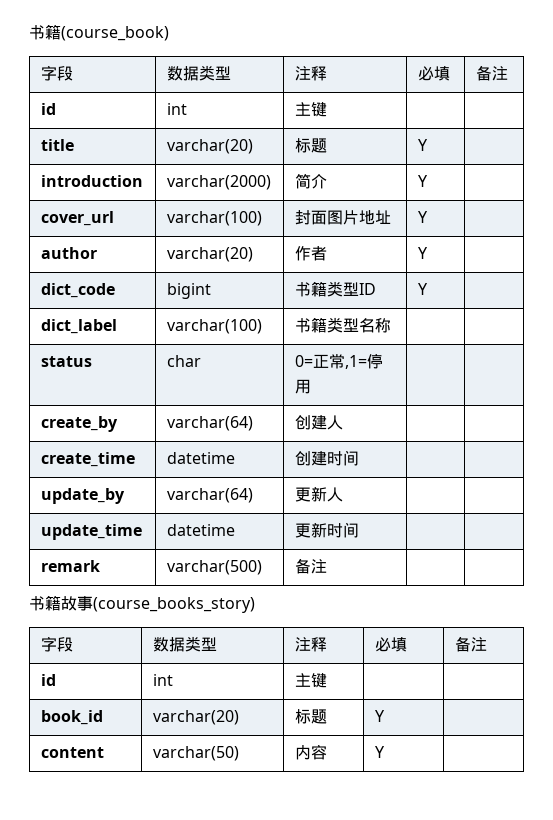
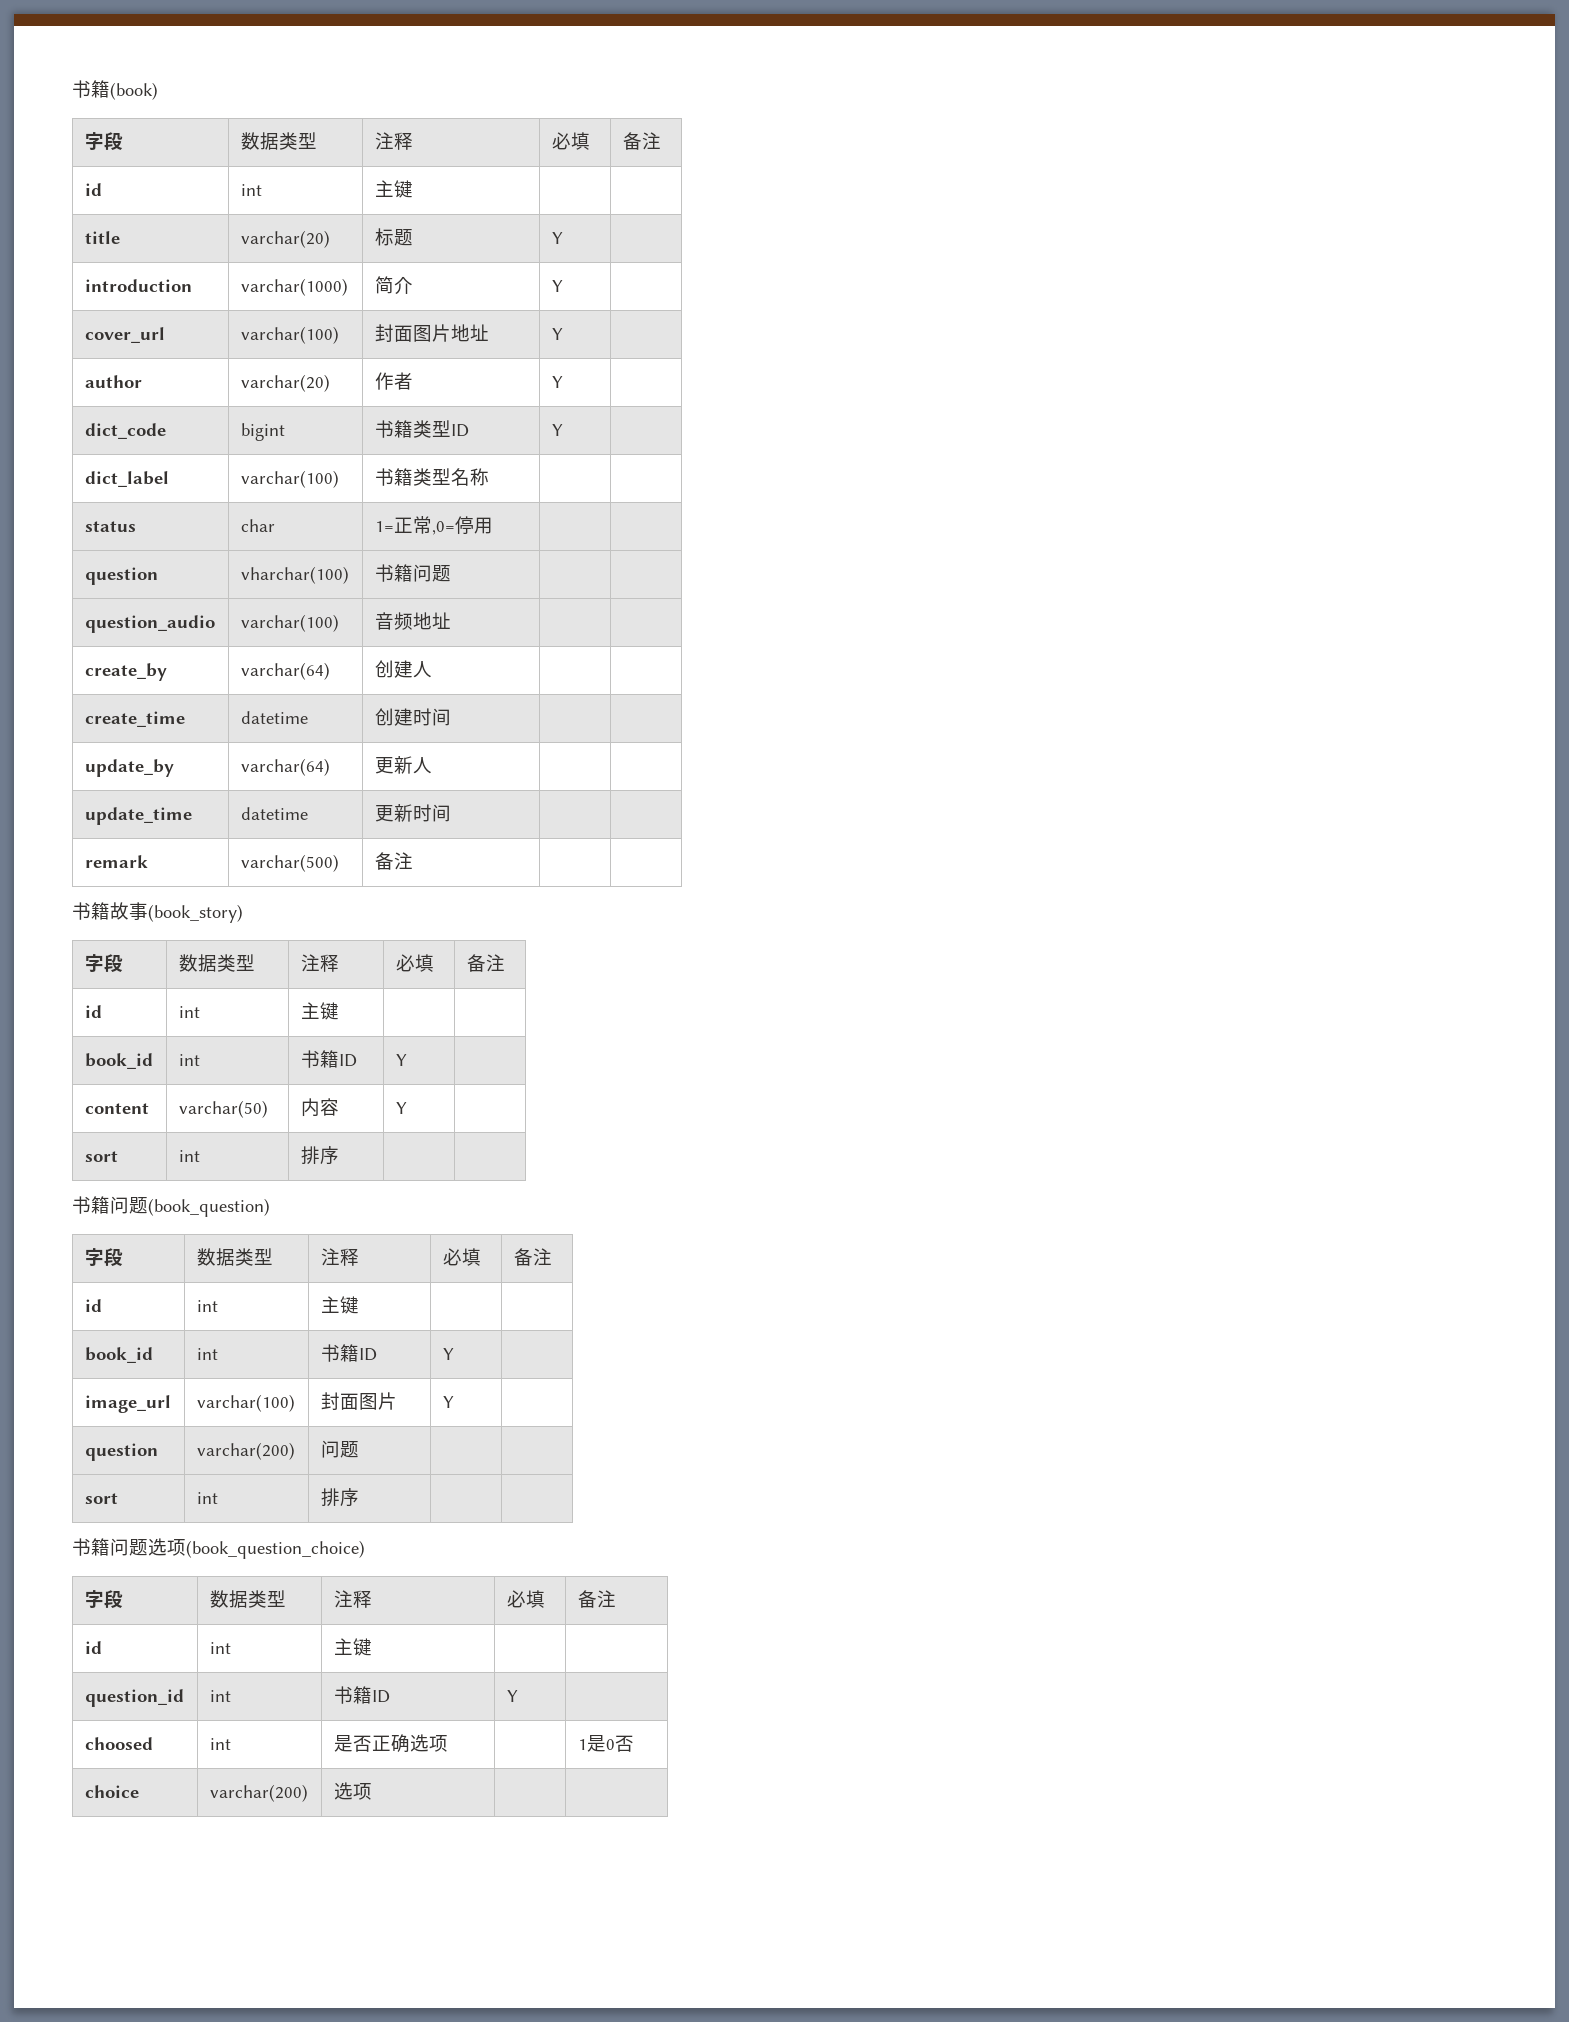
- 书籍(course_book)
+ 书籍(book)
- introduction | varchar(2000) | 简介 | Y |
+ introduction | varchar(1000) | 简介 | Y |
- status | char | 0=正常,1=停用 | |
+ status | char | 1=正常,0=停用 | |
+ question | vharchar(100) | 书籍问题 | |
+ question_audio | varchar(100) | 音频地址 | |
- 书籍故事(course_books_story)
+ 书籍故事(book_story)
  字段 | 数据类型 | 注释 | 必填 | 备注
  id | int | 主键 | |
- book_id | varchar(20) | 标题 | Y |
+ book_id | int | 书籍ID | Y |
  content | varchar(50) | 内容 | Y |
+ sort | int | 排序 | |
+ 书籍问题(book_question)
+ 字段 | 数据类型 | 注释 | 必填 | 备注
+ id | int | 主键 | |
+ book_id | int | 书籍ID | Y |
+ image_url | varchar(100) | 封面图片 | Y |
+ question | varchar(200) | 问题 | |
+ sort | int | 排序 | |
+ 书籍问题选项(book_question_choice)
+ 字段 | 数据类型 | 注释 | 必填 | 备注
+ id | int | 主键 | |
+ question_id | int | 书籍ID | Y |
+ choosed | int | 是否正确选项 | | 1是0否
+ choice | varchar(200) | 选项 | |

